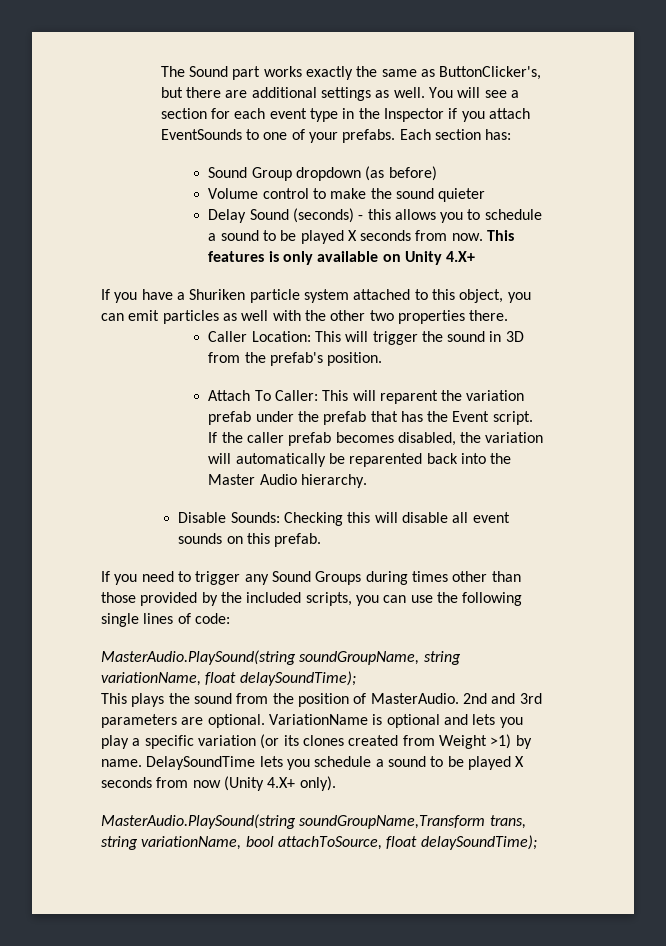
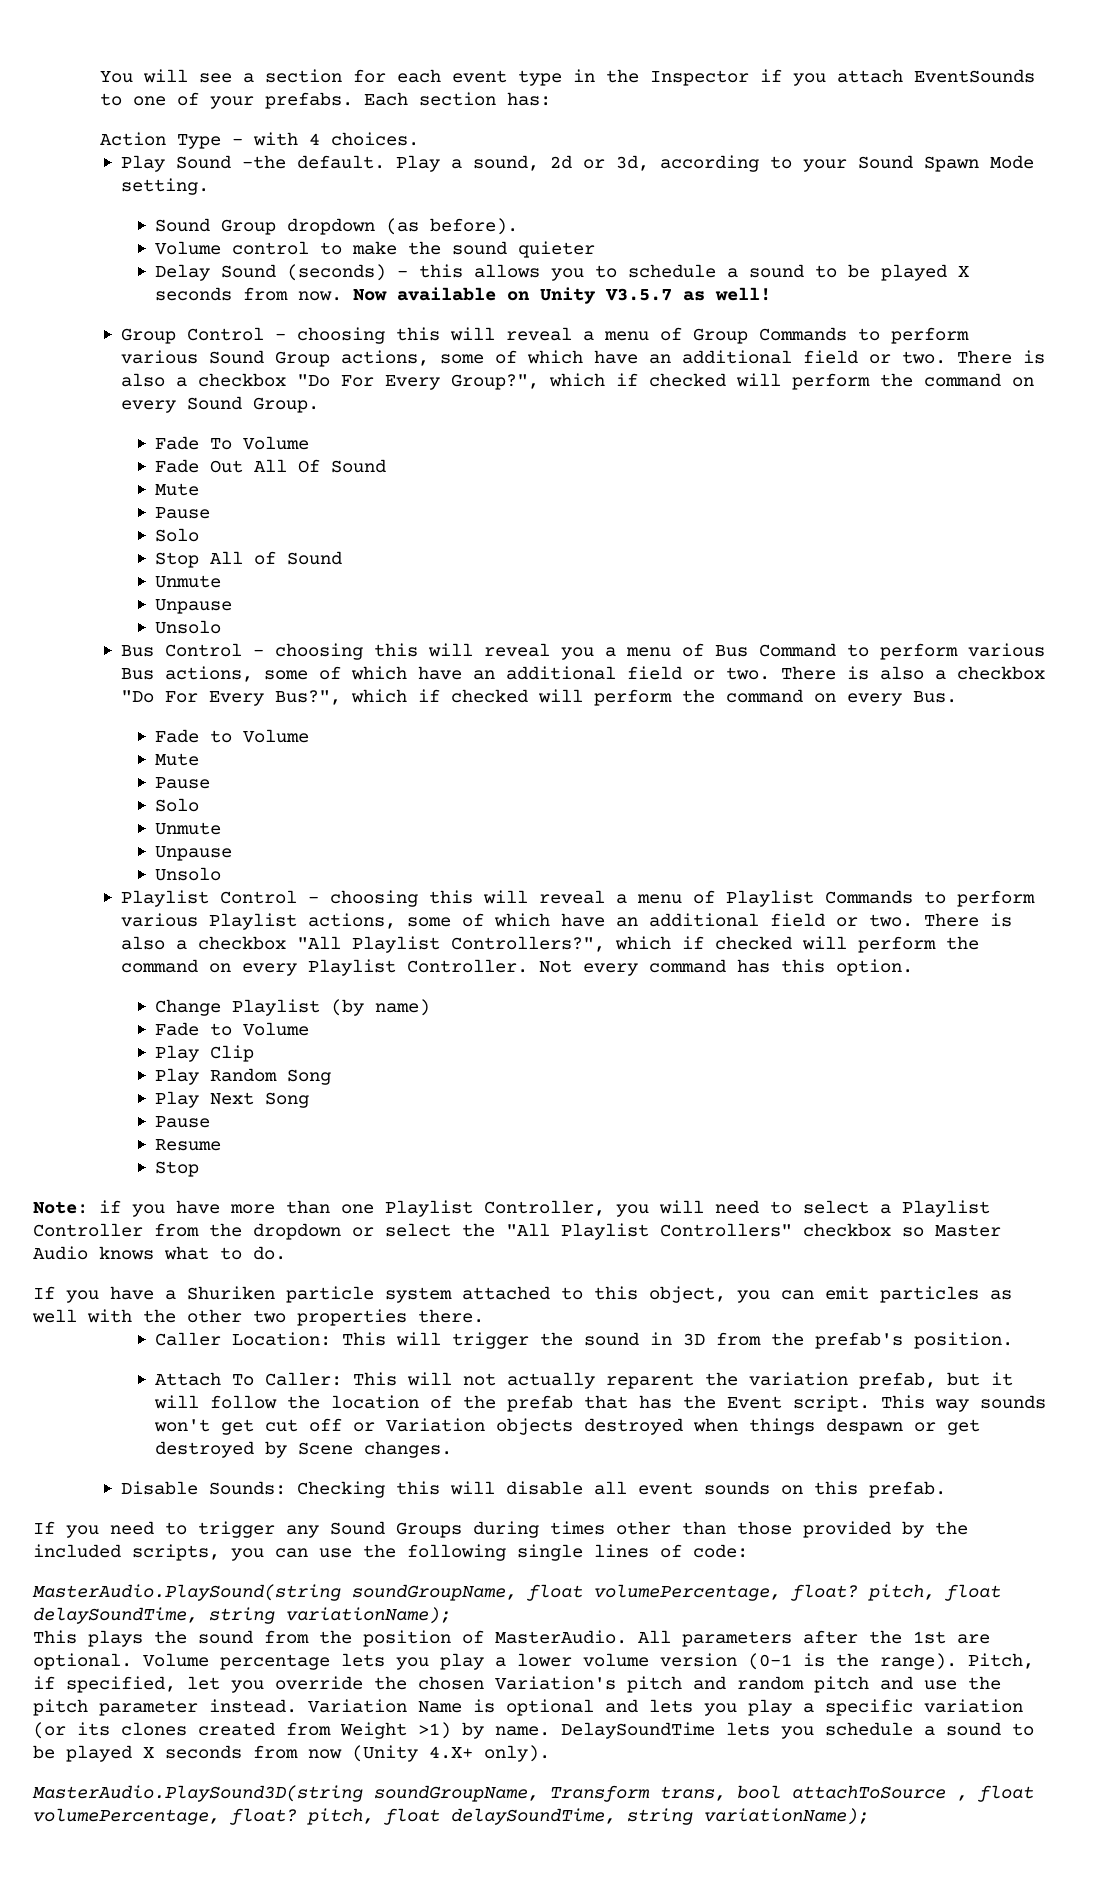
- The Sound part works exactly the same as ButtonClicker's, but there are additional settings as well.
+ Action Type - with 4 choices.
+ Play Sound -the default. Play a sound, 2d or 3d, according to your Sound Spawn Mode setting.
- Sound Group dropdown (as before)
+ Sound Group dropdown (as before).
- This features is only available on Unity 4.X+
+ Now available on Unity V3.5.7 as well!
+ Group Control - choosing this will reveal a menu of Group Commands to perform various Sound Group actions, some of which have an additional field or two. There is also a checkbox "Do For Every Group?", which if checked will perform the command on every Sound Group.
+ Fade To Volume
+ Fade Out All Of Sound
+ Mute
+ Pause
+ Solo
+ Stop All of Sound
+ Unmute
+ Unpause
+ Unsolo
+ Bus Control - choosing this will reveal you a menu of Bus Command to perform various Bus actions, some of which have an additional field or two. There is also a checkbox "Do For Every Bus?", which if checked will perform the command on every Bus.
+ Fade to Volume
+ Mute
+ Pause
+ Solo
+ Unmute
+ Unpause
+ Unsolo
+ Playlist Control - choosing this will reveal a menu of Playlist Commands to perform various Playlist actions, some of which have an additional field or two. There is also a checkbox "All Playlist Controllers?", which if checked will perform the command on every Playlist Controller. Not every command has this option.
+ Change Playlist (by name)
+ Fade to Volume
+ Play Clip
+ Play Random Song
+ Play Next Song
+ Pause
+ Resume
+ Stop
+ Note: if you have more than one Playlist Controller, you will need to select a Playlist Controller from the dropdown or select the "All Playlist Controllers" checkbox so Master Audio knows what to do.
- Attach To Caller: This will reparent the variation prefab under the prefab that has the Event script.
+ Attach To Caller: This will not actually reparent the variation prefab, but it will follow the location of the prefab that has the Event script.
- If the caller prefab becomes disabled, the variation will automatically be reparented back into the Master Audio hierarchy.
+ This way sounds won't get cut off or Variation objects destroyed when things despawn or get destroyed by Scene changes.
- MasterAudio.PlaySound(string soundGroupName, string variationName, float delaySoundTime);
+ MasterAudio.PlaySound(string soundGroupName, float volumePercentage, float? pitch, float delaySoundTime, string variationName);
- 2nd and 3rd parameters are optional. VariationName is optional and lets you play a specific variation (or its clones created from Weight >1) by name.
+ All parameters after the 1st are optional. Volume percentage lets you play a lower volume version (0-1 is the range). Pitch, if specified, let you override the chosen Variation's pitch and random pitch and use the pitch parameter instead. Variation Name is optional and lets you play a specific variation (or its clones created from Weight >1) by name.
- MasterAudio.PlaySound(string soundGroupName,Transform trans, string variationName, bool attachToSource, float delaySoundTime);
+ MasterAudio.PlaySound3D(string soundGroupName, Transform trans, bool attachToSource , float volumePercentage, float? pitch, float delaySoundTime, string variationName);

